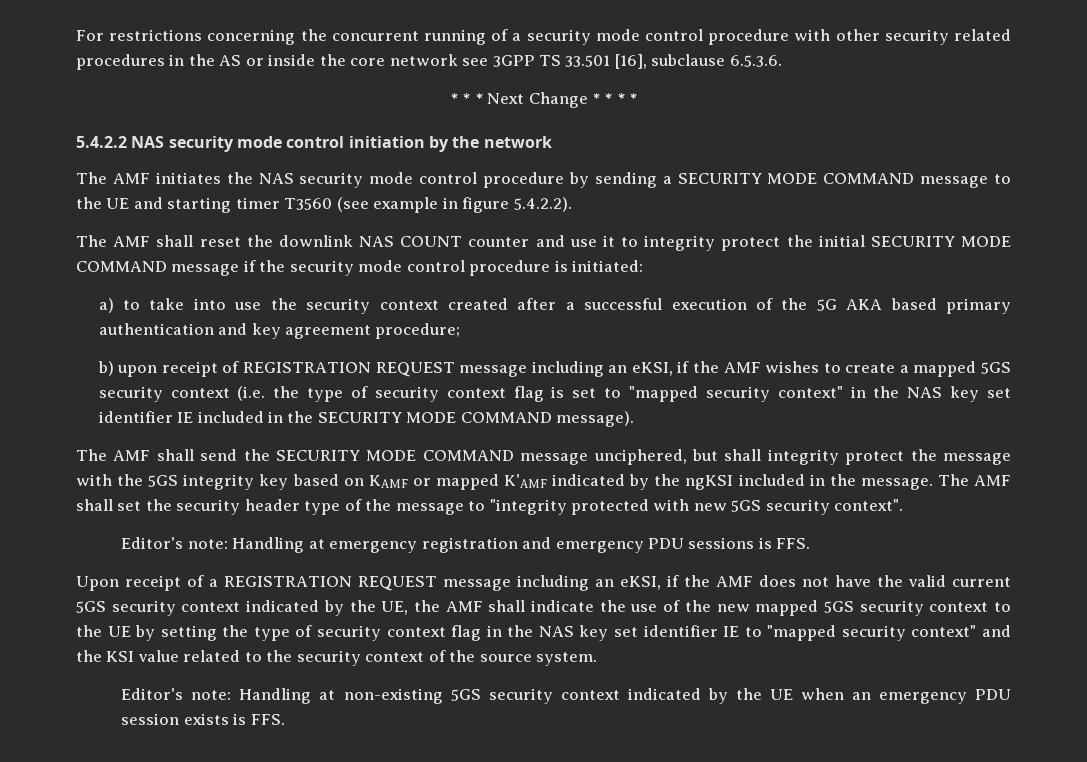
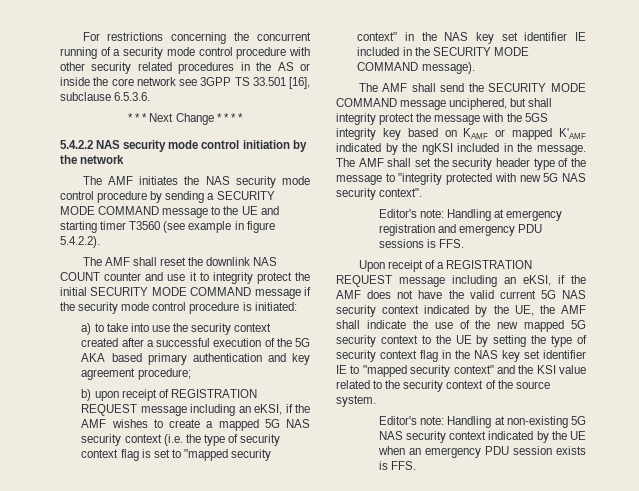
- b) upon receipt of REGISTRATION REQUEST message including an eKSI, if the AMF wishes to create a mapped 5GS security context (i.e. the type of security context flag is set to "mapped security context" in the NAS key set identifier IE included in the SECURITY MODE COMMAND message).
+ b) upon receipt of REGISTRATION REQUEST message including an eKSI, if the AMF wishes to create a mapped 5G NAS security context (i.e. the type of security context flag is set to "mapped security context" in the NAS key set identifier IE included in the SECURITY MODE COMMAND message).
- The AMF shall set the security header type of the message to "integrity protected with new 5GS security context".
+ The AMF shall set the security header type of the message to "integrity protected with new 5G NAS security context".
- Upon receipt of a REGISTRATION REQUEST message including an eKSI, if the AMF does not have the valid current 5GS security context indicated by the UE, the AMF shall indicate the use of the new mapped 5GS security context to the UE by setting the type of security context flag in the NAS key set identifier IE to "mapped security context" and the KSI value related to the security context of the source system.
+ Upon receipt of a REGISTRATION REQUEST message including an eKSI, if the AMF does not have the valid current 5G NAS security context indicated by the UE, the AMF shall indicate the use of the new mapped 5G security context to the UE by setting the type of security context flag in the NAS key set identifier IE to "mapped security context" and the KSI value related to the security context of the source system.
- Editor's note: Handling at non-existing 5GS security context indicated by the UE when an emergency PDU session exists is FFS.
+ Editor's note: Handling at non-existing 5G NAS security context indicated by the UE when an emergency PDU session exists is FFS.

